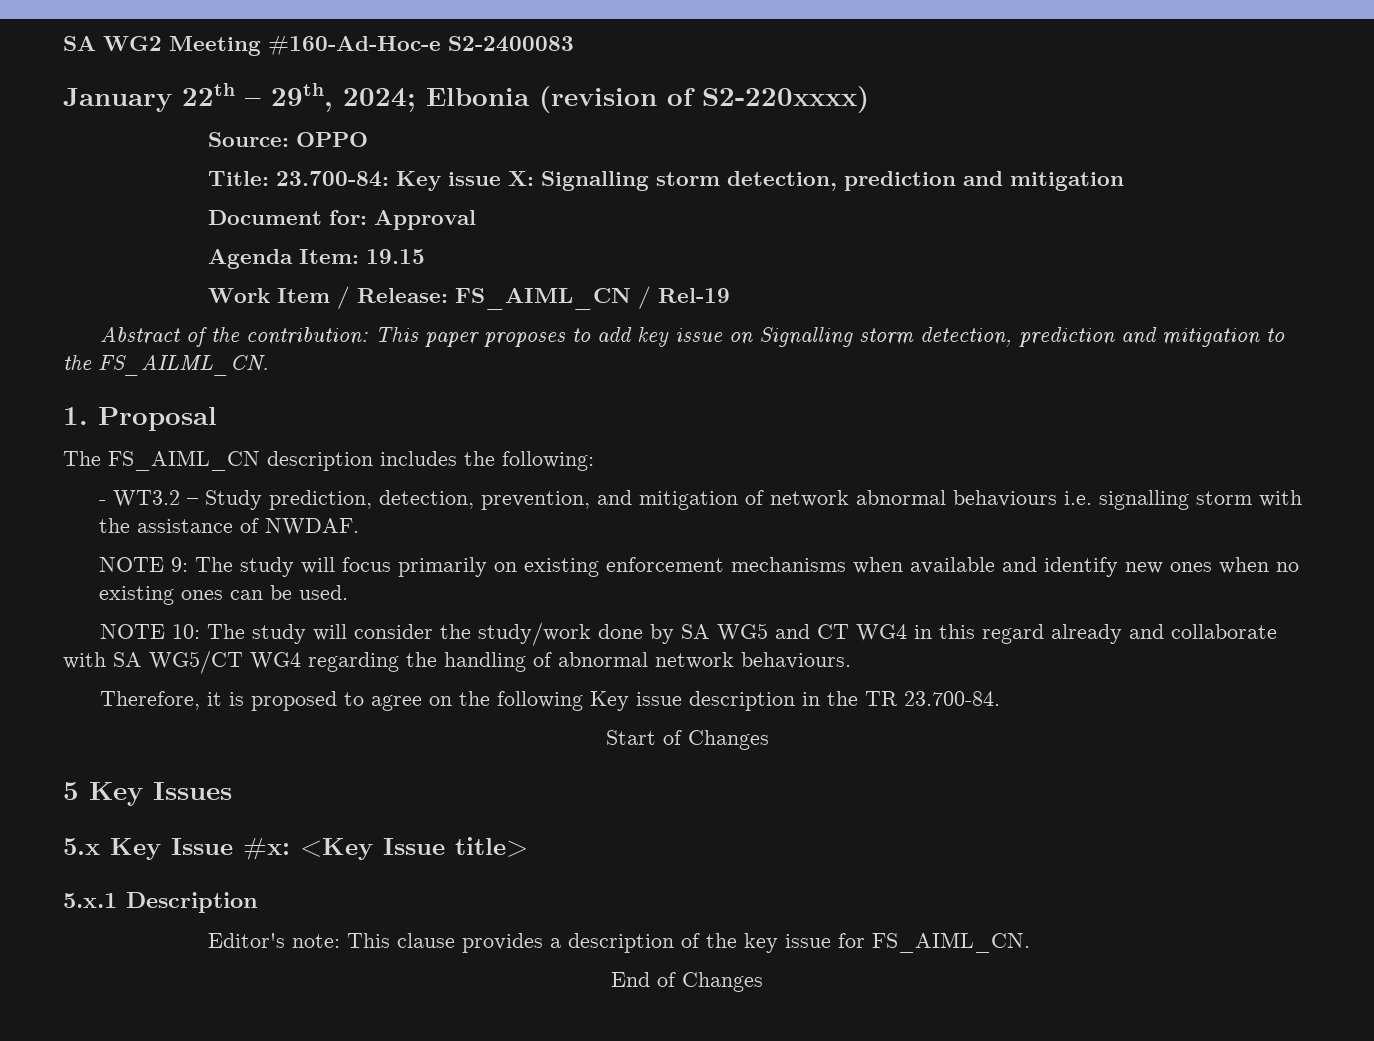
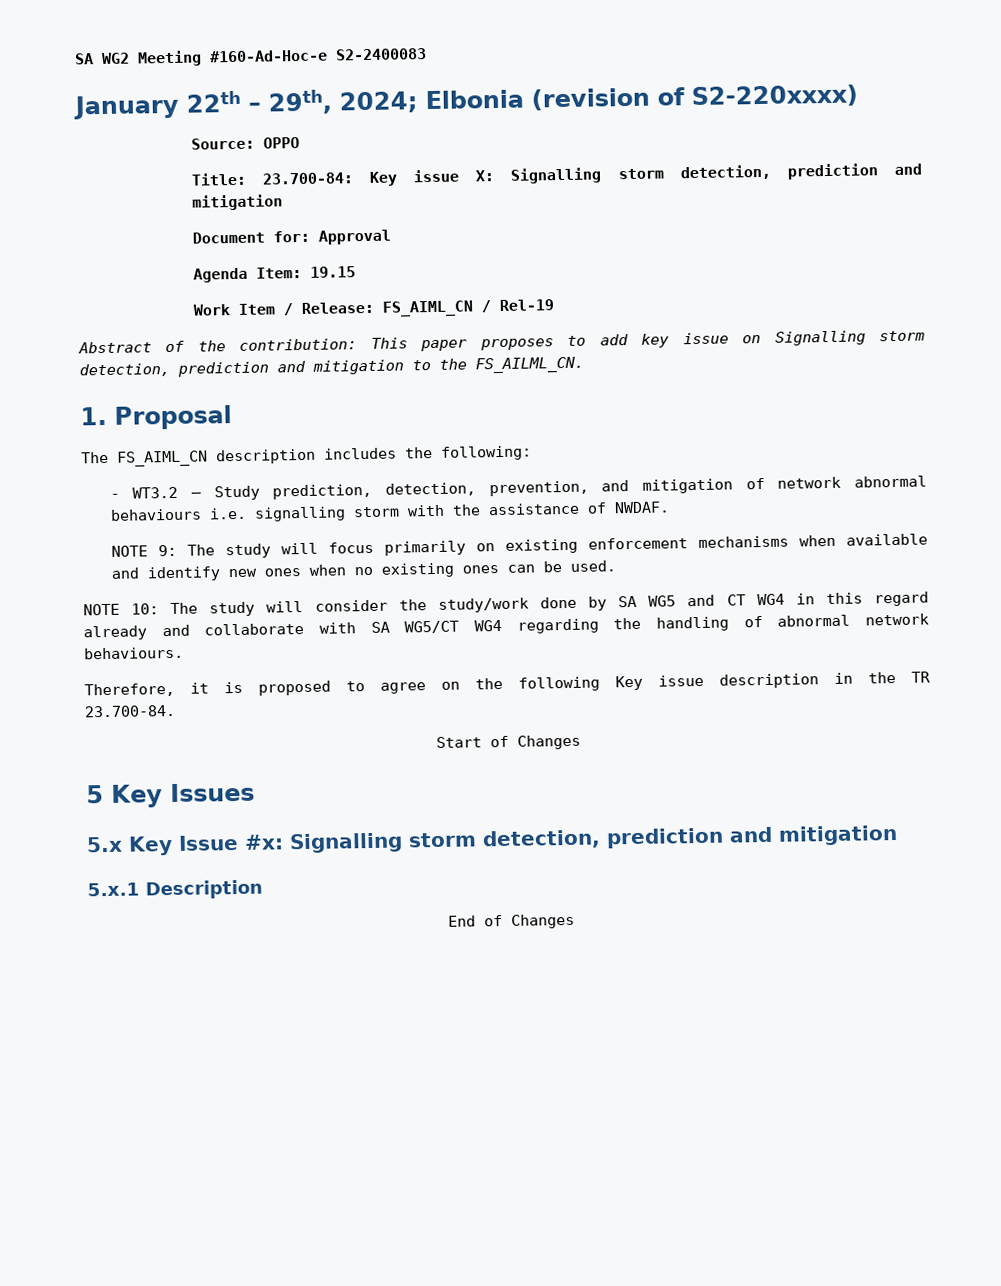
- 5.x Key Issue #x: <Key Issue title>
+ 5.x Key Issue #x: Signalling storm detection, prediction and mitigation
  5.x.1 Description
- Editor's note: This clause provides a description of the key issue for FS_AIML_CN.

